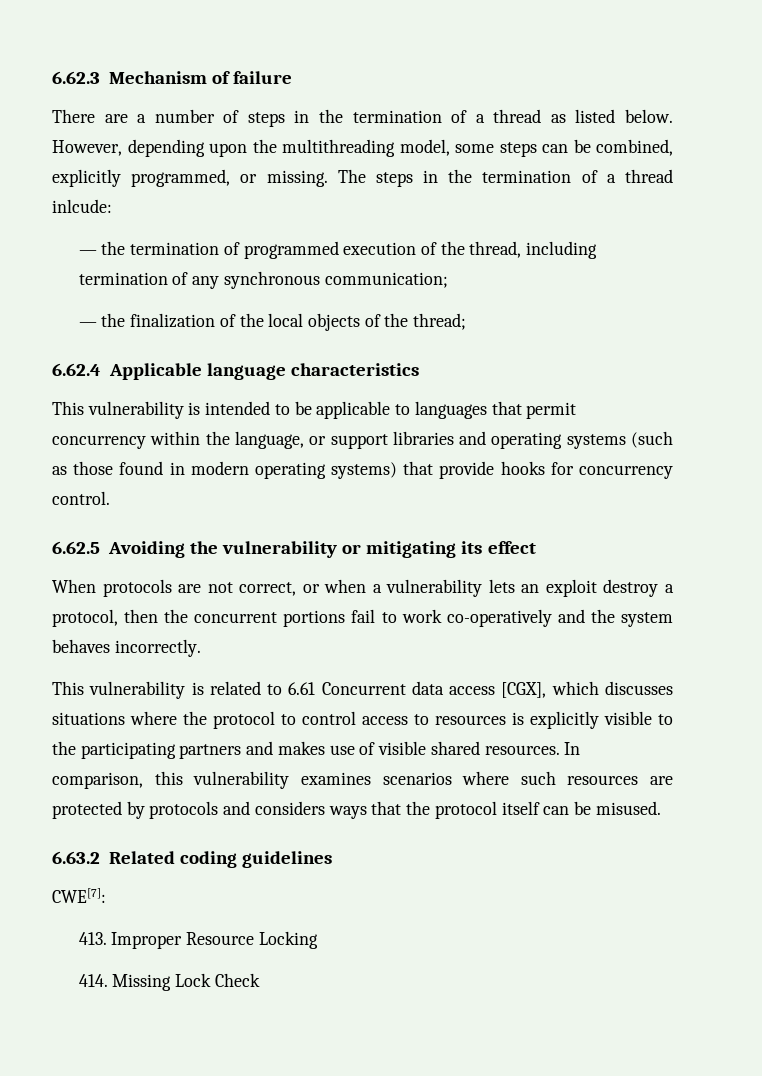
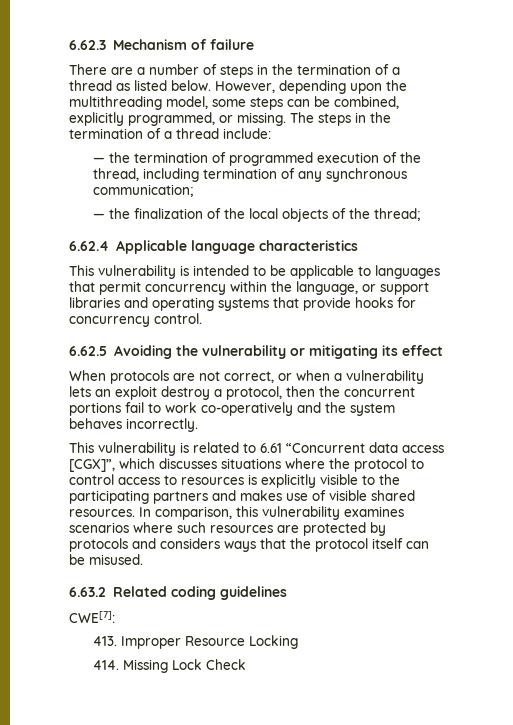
- The steps in the termination of a thread inlcude:
+ The steps in the termination of a thread include:
- This vulnerability is intended to be applicable to languages that permit concurrency within the language, or support libraries and operating systems (such as those found in modern operating systems) that provide hooks for concurrency control.
+ This vulnerability is intended to be applicable to languages that permit concurrency within the language, or support libraries and operating systems that provide hooks for concurrency control.
- This vulnerability is related to 6.61 Concurrent data access [CGX], which discusses situations where the protocol to control access to resources is explicitly visible to the participating partners and makes use of visible shared resources.
+ This vulnerability is related to 6.61 “Concurrent data access [CGX]”, which discusses situations where the protocol to control access to resources is explicitly visible to the participating partners and makes use of visible shared resources.

